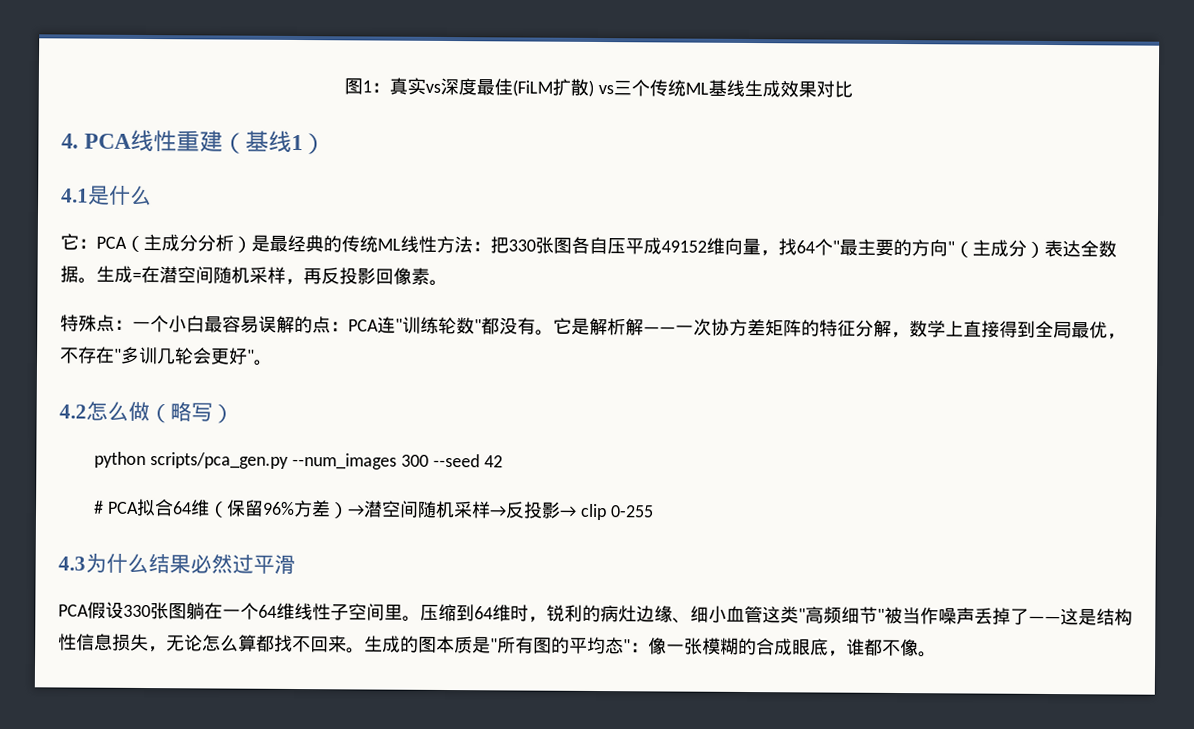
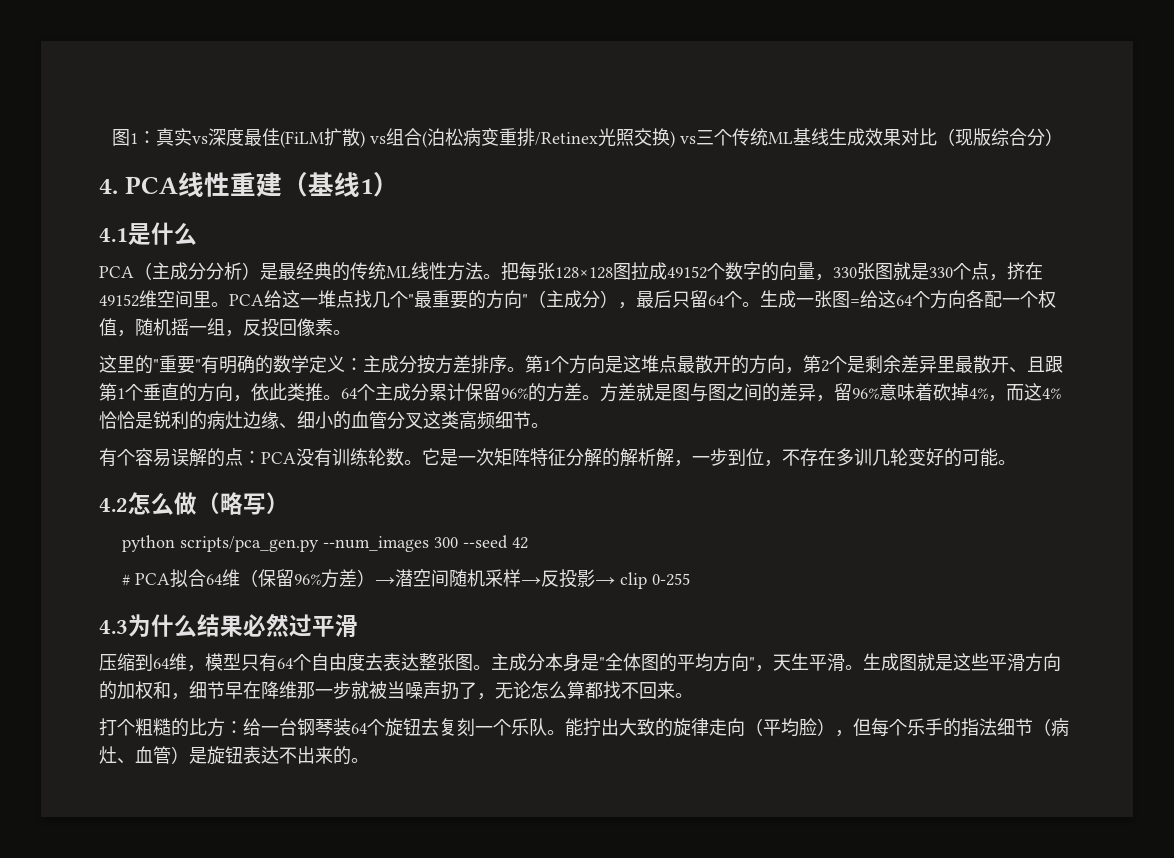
- 图1：真实vs深度最佳(FiLM扩散) vs三个传统ML基线生成效果对比
+ 图1：真实vs深度最佳(FiLM扩散) vs组合(泊松病变重排/Retinex光照交换) vs三个传统ML基线生成效果对比（现版综合分）
- 它：PCA（主成分分析）是最经典的传统ML线性方法：把330张图各自压平成49152维向量，找64个"最主要的方向"（主成分）表达全数据。生成=在潜空间随机采样，再反投影回像素。
- 特殊点：一个小白最容易误解的点：PCA连"训练轮数"都没有。它是解析解——一次协方差矩阵的特征分解，数学上直接得到全局最优，不存在"多训几轮会更好"。
+ PCA（主成分分析）是最经典的传统ML线性方法。把每张128×128图拉成49152个数字的向量，330张图就是330个点，挤在49152维空间里。PCA给这一堆点找几个"最重要的方向"（主成分），最后只留64个。生成一张图=给这64个方向各配一个权值，随机摇一组，反投回像素。
+ 这里的"重要"有明确的数学定义：主成分按方差排序。第1个方向是这堆点最散开的方向，第2个是剩余差异里最散开、且跟第1个垂直的方向，依此类推。64个主成分累计保留96%的方差。方差就是图与图之间的差异，留96%意味着砍掉4%，而这4%恰恰是锐利的病灶边缘、细小的血管分叉这类高频细节。
+ 有个容易误解的点：PCA没有训练轮数。它是一次矩阵特征分解的解析解，一步到位，不存在多训几轮变好的可能。
- PCA假设330张图躺在一个64维线性子空间里。压缩到64维时，锐利的病灶边缘、细小血管这类"高频细节"被当作噪声丢掉了——这是结构性信息损失，无论怎么算都找不回来。生成的图本质是"所有图的平均态"：像一张模糊的合成眼底，谁都不像。
+ 压缩到64维，模型只有64个自由度去表达整张图。主成分本身是"全体图的平均方向"，天生平滑。生成图就是这些平滑方向的加权和，细节早在降维那一步就被当噪声扔了，无论怎么算都找不回来。
+ 打个粗糙的比方：给一台钢琴装64个旋钮去复刻一个乐队。能拧出大致的旋律走向（平均脸），但每个乐手的指法细节（病灶、血管）是旋钮表达不出来的。

